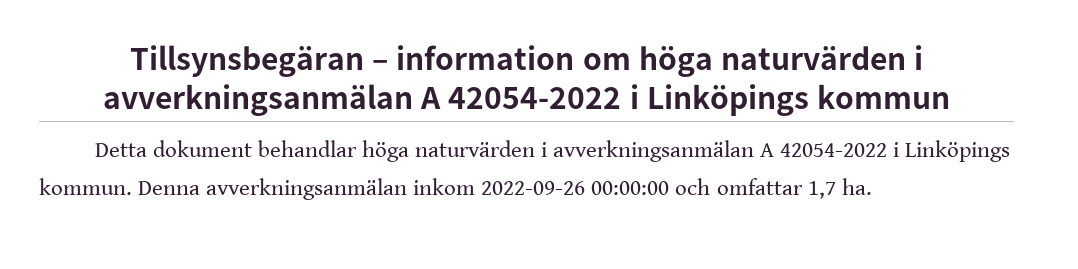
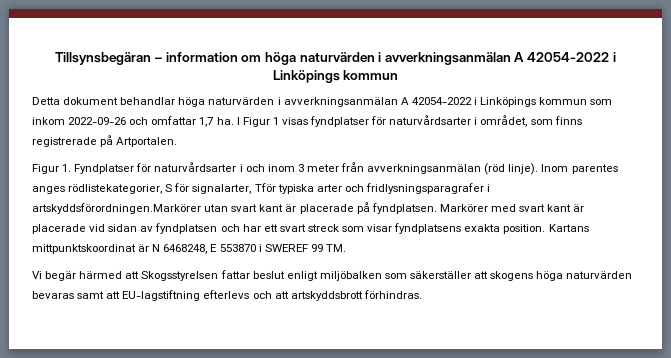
- Detta dokument behandlar höga naturvärden i avverkningsanmälan A 42054-2022 i Linköpings kommun. Denna avverkningsanmälan inkom 2022-09-26 00:00:00 och omfattar 1,7 ha.
+ Detta dokument behandlar höga naturvärden i avverkningsanmälan A 42054-2022 i Linköpings kommun som inkom 2022-09-26 och omfattar 1,7 ha.
+ I Figur 1 visas fyndplatser för naturvårdsarter i området, som finns registrerade på Artportalen.
+ Figur 1. Fyndplatser för naturvårdsarter i och inom 3 meter från avverkningsanmälan (röd linje). Inom parentes anges rödlistekategorier, S för signalarter, Tför typiska arter och fridlysningsparagrafer i artskyddsförordningen.Markörer utan svart kant är placerade på fyndplatsen. Markörer med svart kant är placerade vid sidan av fyndplatsen och har ett svart streck som visar fyndplatsens exakta position. Kartans mittpunktskoordinat är N 6468248, E 553870 i SWEREF 99 TM.
+ Vi begär härmed att Skogsstyrelsen fattar beslut enligt miljöbalken som säkerställer att skogens höga naturvärden bevaras samt att EU-lagstiftning efterlevs och att artskyddsbrott förhindras.

